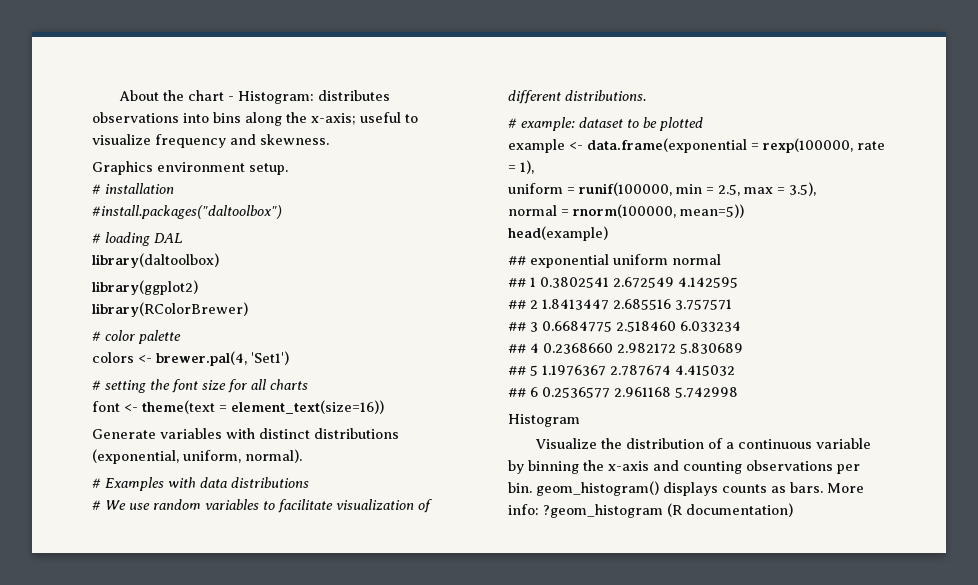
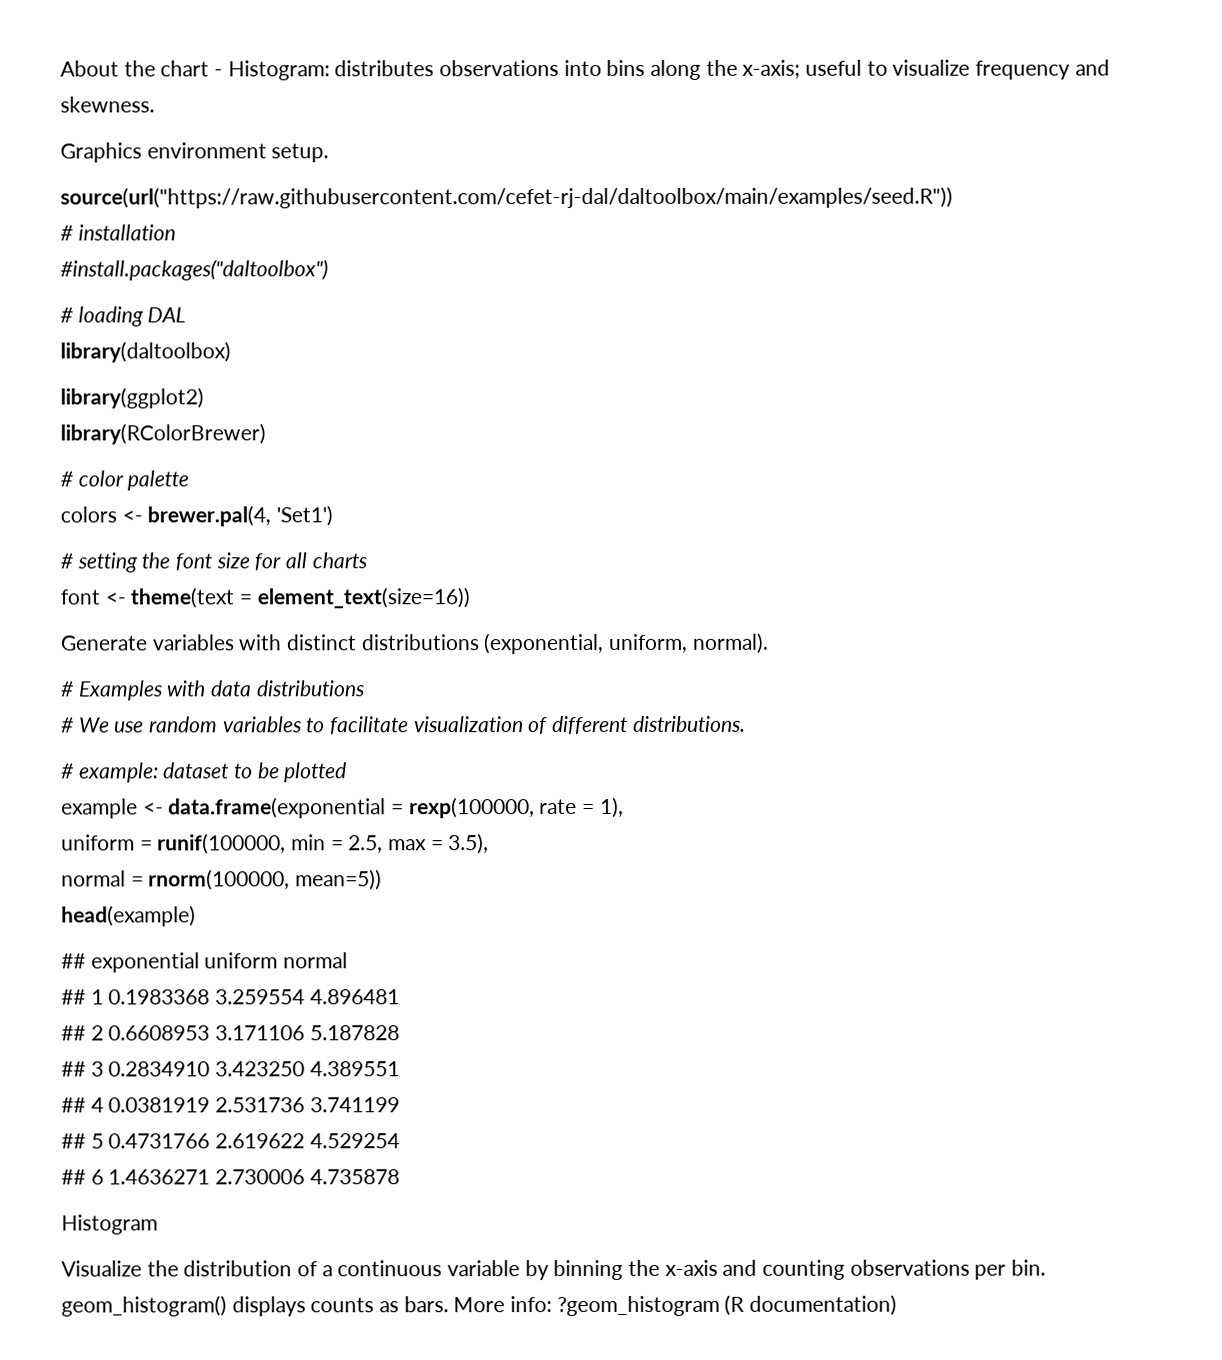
+ source(url("https://raw.githubusercontent.com/cefet-rj-dal/daltoolbox/main/examples/seed.R"))
- ## 1 0.3802541 2.672549 4.142595
+ ## 1 0.1983368 3.259554 4.896481
- ## 2 1.8413447 2.685516 3.757571
+ ## 2 0.6608953 3.171106 5.187828
- ## 3 0.6684775 2.518460 6.033234
+ ## 3 0.2834910 3.423250 4.389551
- ## 4 0.2368660 2.982172 5.830689
+ ## 4 0.0381919 2.531736 3.741199
- ## 5 1.1976367 2.787674 4.415032
+ ## 5 0.4731766 2.619622 4.529254
- ## 6 0.2536577 2.961168 5.742998
+ ## 6 1.4636271 2.730006 4.735878

